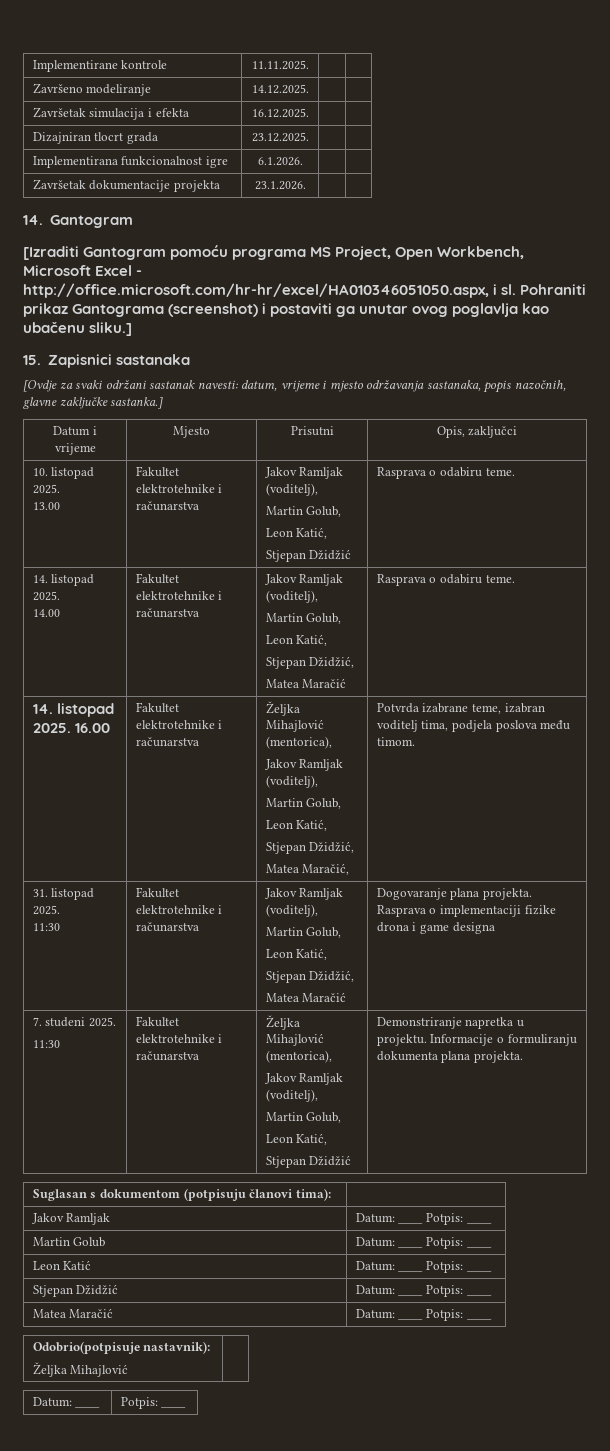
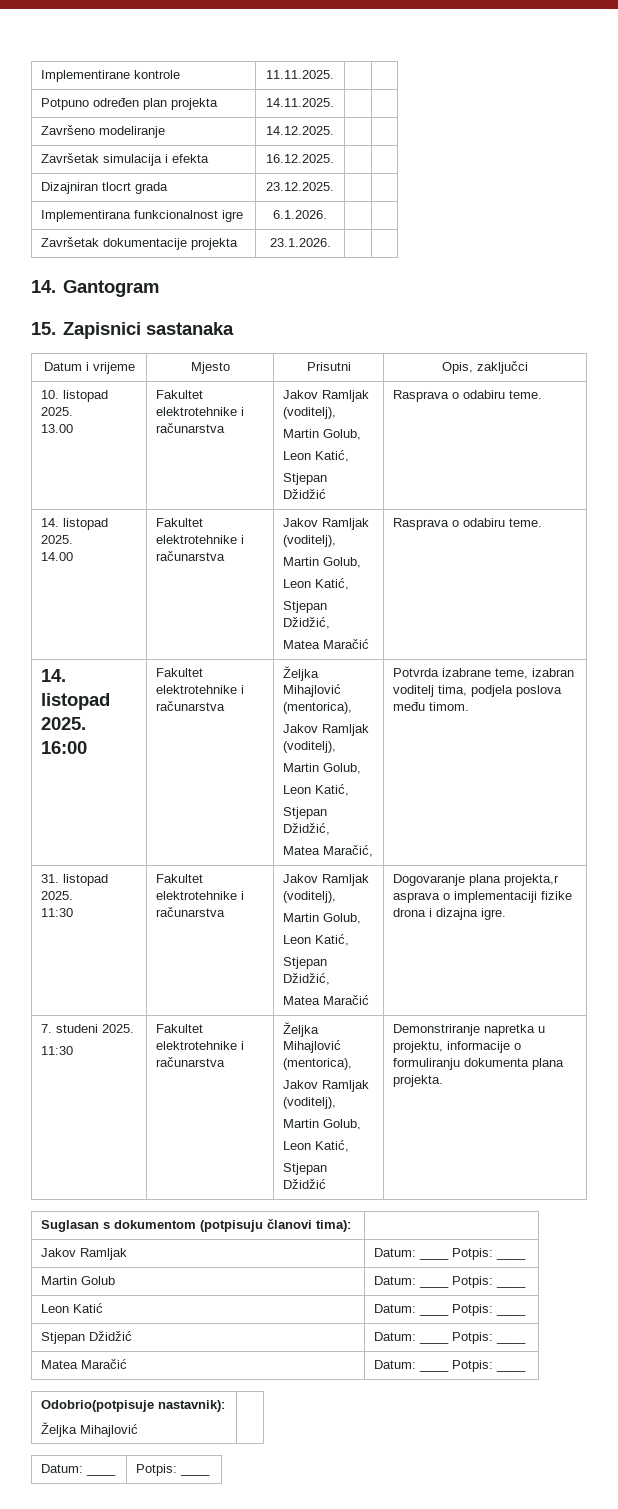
+ Potpuno određen plan projekta | 14.11.2025. | |
- [Izraditi Gantogram pomoću programa MS Project, Open Workbench, Microsoft Excel - http://office.microsoft.com/hr-hr/excel/HA010346051050.aspx, i sl. Pohraniti prikaz Gantograma (screenshot) i postaviti ga unutar ovog poglavlja kao ubačenu sliku.]
  15. Zapisnici sastanaka
- [Ovdje za svaki održani sastanak navesti: datum, vrijeme i mjesto održavanja sastanaka, popis nazočnih, glavne zaključke sastanka.]
- 14. listopad 2025. 16.00 | Fakultet elektrotehnike i računarstva | Željka Mihajlović (mentorica),
+ 14. listopad 2025. 16:00 | Fakultet elektrotehnike i računarstva | Željka Mihajlović (mentorica),
  31. listopad 2025.
  11:30 | Fakultet elektrotehnike i računarstva | Jakov Ramljak (voditelj),
  Martin Golub,
  Leon Katić,
  Stjepan Džidžić,
- Matea Maračić | Dogovaranje plana projekta. Rasprava o implementaciji fizike drona i game designa
+ Matea Maračić | Dogovaranje plana projekta,r asprava o implementaciji fizike drona i dizajna igre.
  7. studeni 2025.
  11:30 | Fakultet elektrotehnike i računarstva | Željka Mihajlović (mentorica),
  Jakov Ramljak (voditelj),
  Martin Golub,
  Leon Katić,
- Stjepan Džidžić | Demonstriranje napretka u projektu. Informacije o formuliranju dokumenta plana projekta.
+ Stjepan Džidžić | Demonstriranje napretka u projektu, informacije o formuliranju dokumenta plana projekta.

